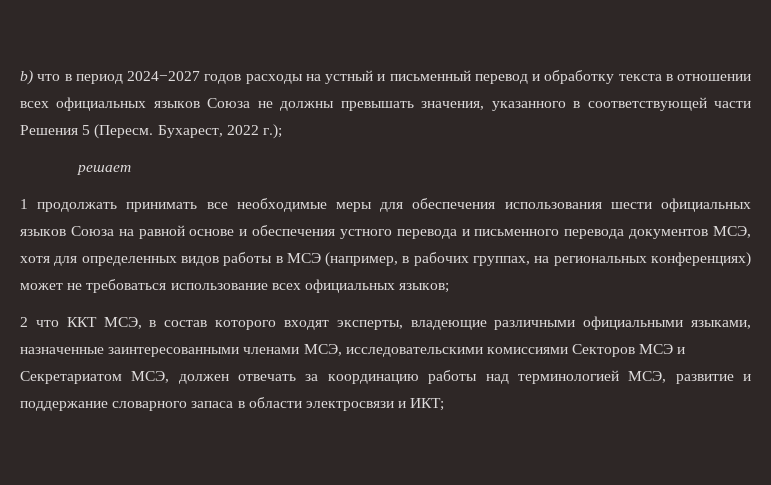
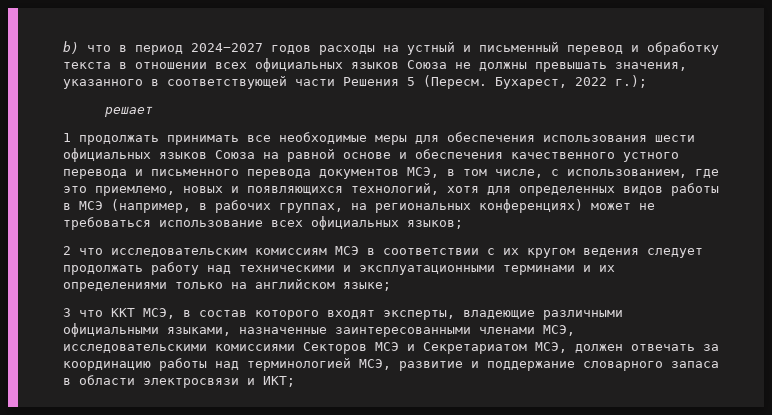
- 1 продолжать принимать все необходимые меры для обеспечения использования шести официальных языков Союза на равной основе и обеспечения устного перевода и письменного перевода документов МСЭ, хотя для определенных видов работы в МСЭ (например, в рабочих группах, на региональных конференциях) может не требоваться использование всех официальных языков;
+ 1 продолжать принимать все необходимые меры для обеспечения использования шести официальных языков Союза на равной основе и обеспечения качественного устного перевода и письменного перевода документов МСЭ, в том числе, с использованием, где это приемлемо, новых и появляющихся технологий, хотя для определенных видов работы в МСЭ (например, в рабочих группах, на региональных конференциях) может не требоваться использование всех официальных языков;
- 2 что ККТ МСЭ, в состав которого входят эксперты, владеющие различными официальными языками, назначенные заинтересованными членами МСЭ, исследовательскими комиссиями Секторов МСЭ и Секретариатом МСЭ, должен отвечать за координацию работы над терминологией МСЭ, развитие и поддержание словарного запаса в области электросвязи и ИКТ;
+ 2 что исследовательским комиссиям МСЭ в соответствии с их кругом ведения следует продолжать работу над техническими и эксплуатационными терминами и их определениями только на английском языке;
+ 3 что ККТ МСЭ, в состав которого входят эксперты, владеющие различными официальными языками, назначенные заинтересованными членами МСЭ, исследовательскими комиссиями Секторов МСЭ и Секретариатом МСЭ, должен отвечать за координацию работы над терминологией МСЭ, развитие и поддержание словарного запаса в области электросвязи и ИКТ;

